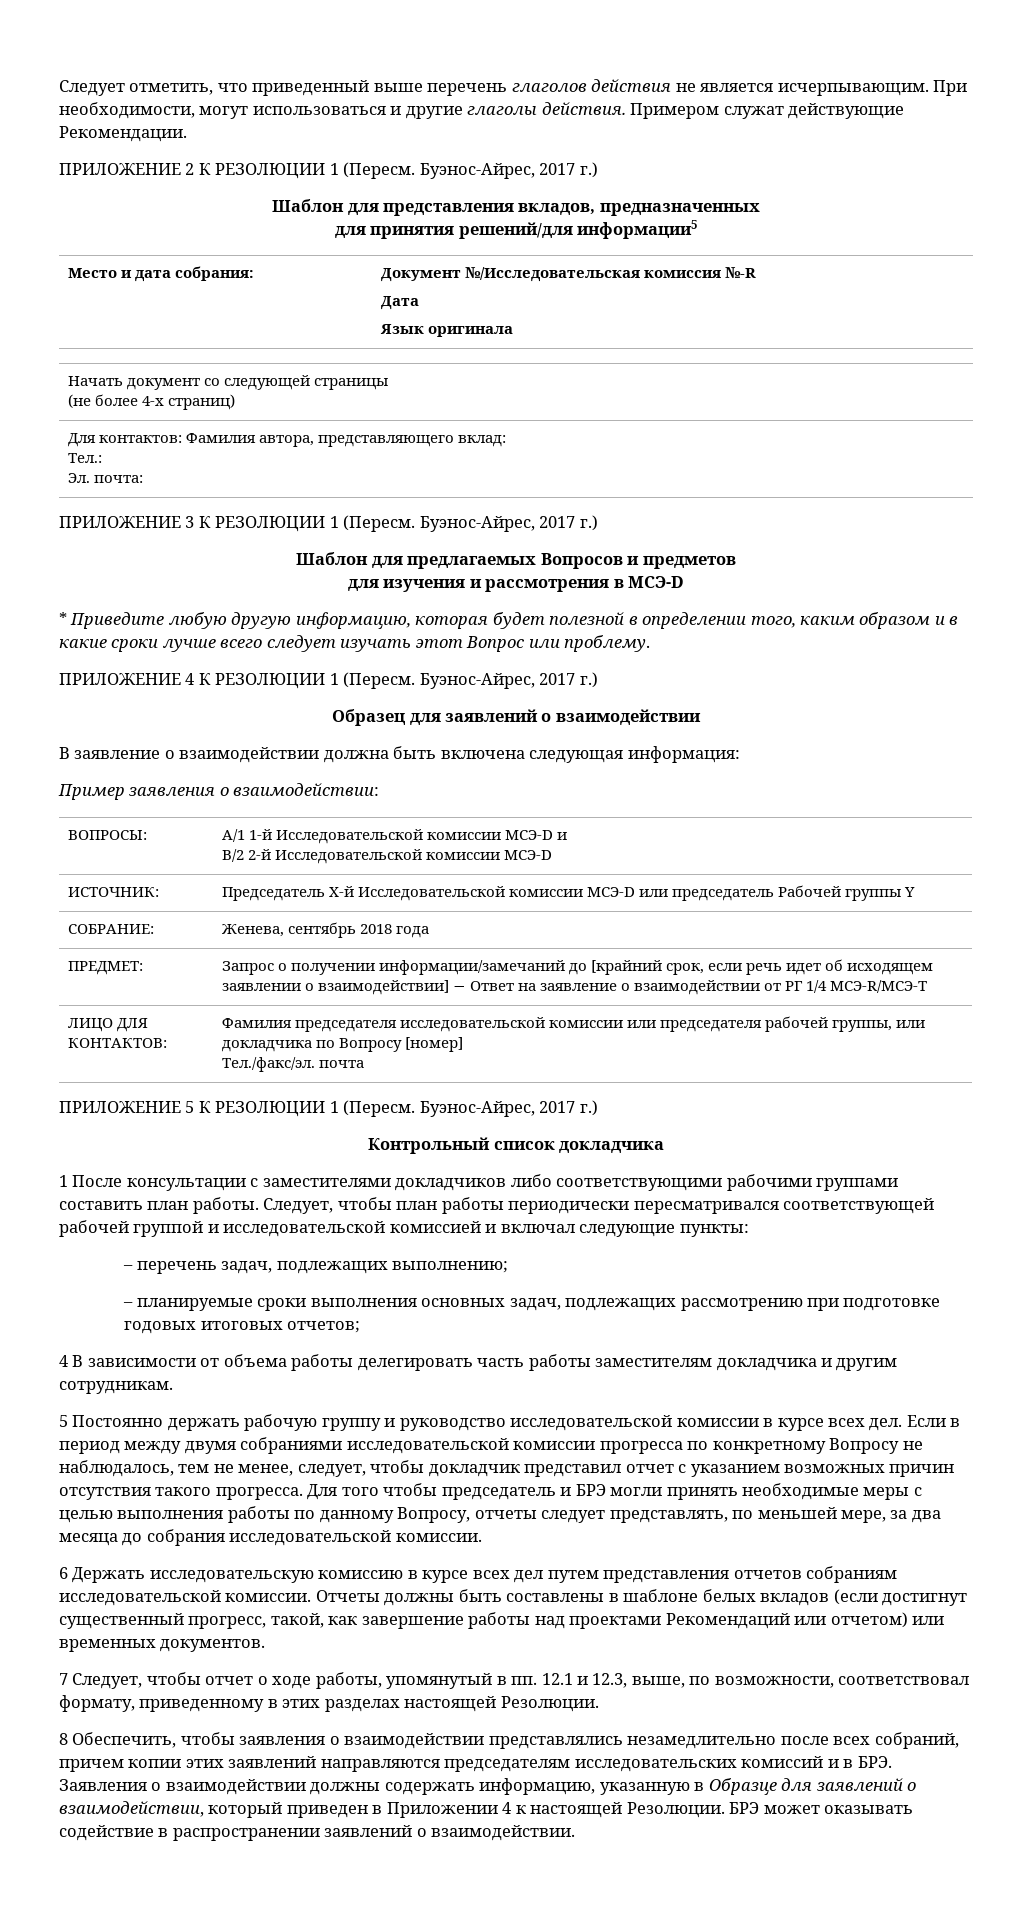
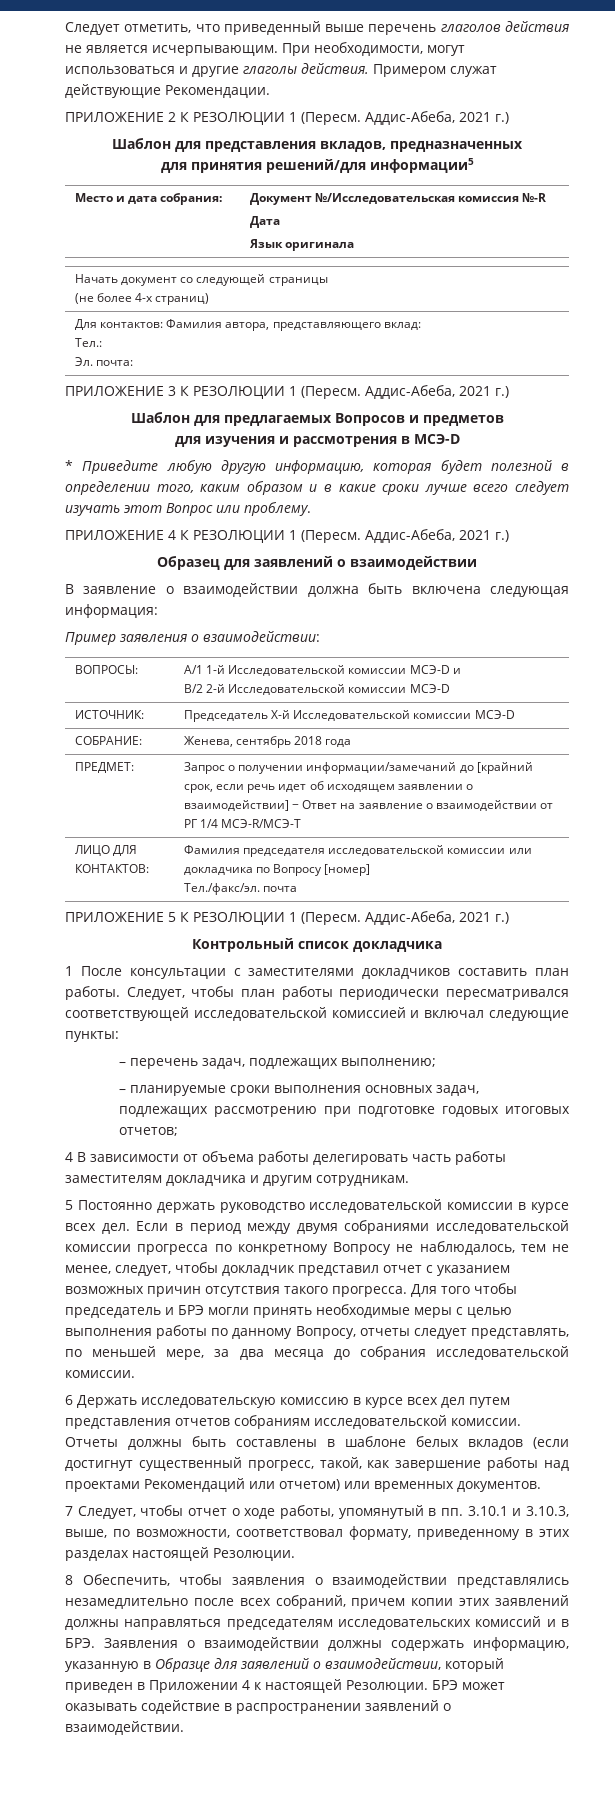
- ПРИЛОЖЕНИЕ 2 К РЕЗОЛЮЦИИ 1 (Пересм. Буэнос-Айрес, 2017 г.)
+ ПРИЛОЖЕНИЕ 2 К РЕЗОЛЮЦИИ 1 (Пересм. Аддис-Абеба, 2021 г.)
- ПРИЛОЖЕНИЕ 3 К РЕЗОЛЮЦИИ 1 (Пересм. Буэнос-Айрес, 2017 г.)
+ ПРИЛОЖЕНИЕ 3 К РЕЗОЛЮЦИИ 1 (Пересм. Аддис-Абеба, 2021 г.)
- ПРИЛОЖЕНИЕ 4 К РЕЗОЛЮЦИИ 1 (Пересм. Буэнос-Айрес, 2017 г.)
+ ПРИЛОЖЕНИЕ 4 К РЕЗОЛЮЦИИ 1 (Пересм. Аддис-Абеба, 2021 г.)
- ИСТОЧНИК: | Председатель Х-й Исследовательской комиссии МСЭ-D или председатель Рабочей группы Y
+ ИСТОЧНИК: | Председатель Х-й Исследовательской комиссии МСЭ-D
- ЛИЦО ДЛЯ КОНТАКТОВ: | Фамилия председателя исследовательской комиссии или председателя рабочей группы, или докладчика по Вопросу [номер]
+ ЛИЦО ДЛЯ КОНТАКТОВ: | Фамилия председателя исследовательской комиссии или докладчика по Вопросу [номер]
- ПРИЛОЖЕНИЕ 5 К РЕЗОЛЮЦИИ 1 (Пересм. Буэнос-Айрес, 2017 г.)
+ ПРИЛОЖЕНИЕ 5 К РЕЗОЛЮЦИИ 1 (Пересм. Аддис-Абеба, 2021 г.)
- 1 После консультации с заместителями докладчиков либо соответствующими рабочими группами составить план работы.
+ 1 После консультации с заместителями докладчиков составить план работы.
- Следует, чтобы план работы периодически пересматривался соответствующей рабочей группой и исследовательской комиссией и включал следующие пункты:
+ Следует, чтобы план работы периодически пересматривался соответствующей исследовательской комиссией и включал следующие пункты:
- 5 Постоянно держать рабочую группу и руководство исследовательской комиссии в курсе всех дел.
+ 5 Постоянно держать руководство исследовательской комиссии в курсе всех дел.
- 7 Следует, чтобы отчет о ходе работы, упомянутый в пп. 12.1 и 12.3, выше, по возможности, соответствовал формату, приведенному в этих разделах настоящей Резолюции.
+ 7 Следует, чтобы отчет о ходе работы, упомянутый в пп. 3.10.1 и 3.10.3, выше, по возможности, соответствовал формату, приведенному в этих разделах настоящей Резолюции.
- 8 Обеспечить, чтобы заявления о взаимодействии представлялись незамедлительно после всех собраний, причем копии этих заявлений направляются председателям исследовательских комиссий и в БРЭ. Заявления о взаимодействии должны содержать информацию, указанную в Образце для заявлений о взаимодействии, который приведен в Приложении 4 к настоящей Резолюции.
+ 8 Обеспечить, чтобы заявления о взаимодействии представлялись незамедлительно после всех собраний, причем копии этих заявлений должны направляться председателям исследовательских комиссий и в БРЭ. Заявления о взаимодействии должны содержать информацию, указанную в Образце для заявлений о взаимодействии, который приведен в Приложении 4 к настоящей Резолюции.

